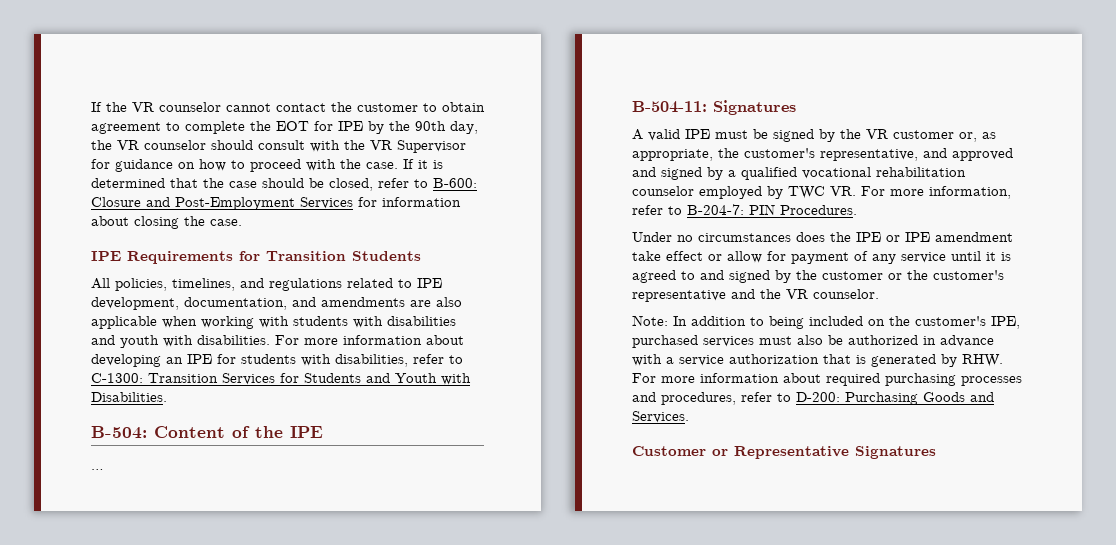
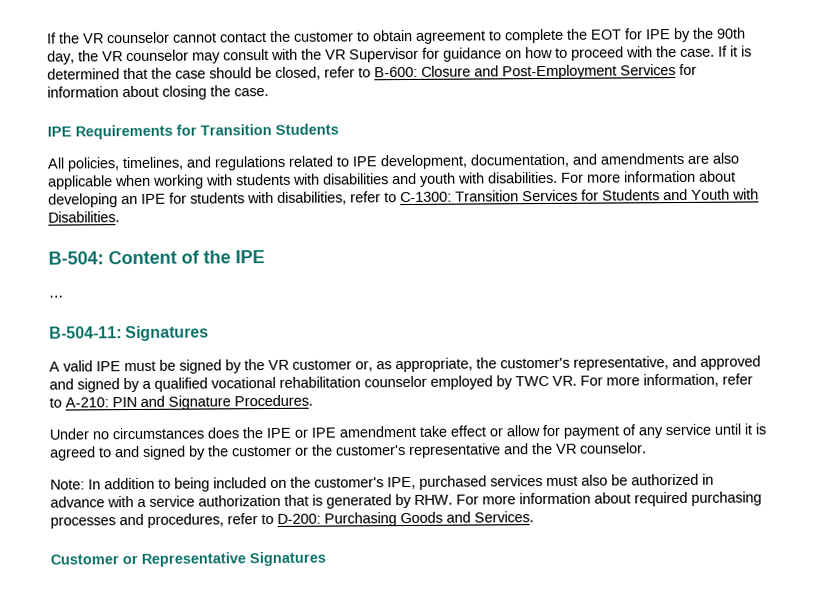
- If the VR counselor cannot contact the customer to obtain agreement to complete the EOT for IPE by the 90th day, the VR counselor should consult with the VR Supervisor for guidance on how to proceed with the case.
+ If the VR counselor cannot contact the customer to obtain agreement to complete the EOT for IPE by the 90th day, the VR counselor may consult with the VR Supervisor for guidance on how to proceed with the case.
- A valid IPE must be signed by the VR customer or, as appropriate, the customer's representative, and approved and signed by a qualified vocational rehabilitation counselor employed by TWC VR. For more information, refer to B-204-7: PIN Procedures.
+ A valid IPE must be signed by the VR customer or, as appropriate, the customer's representative, and approved and signed by a qualified vocational rehabilitation counselor employed by TWC VR. For more information, refer to A-210: PIN and Signature Procedures.

